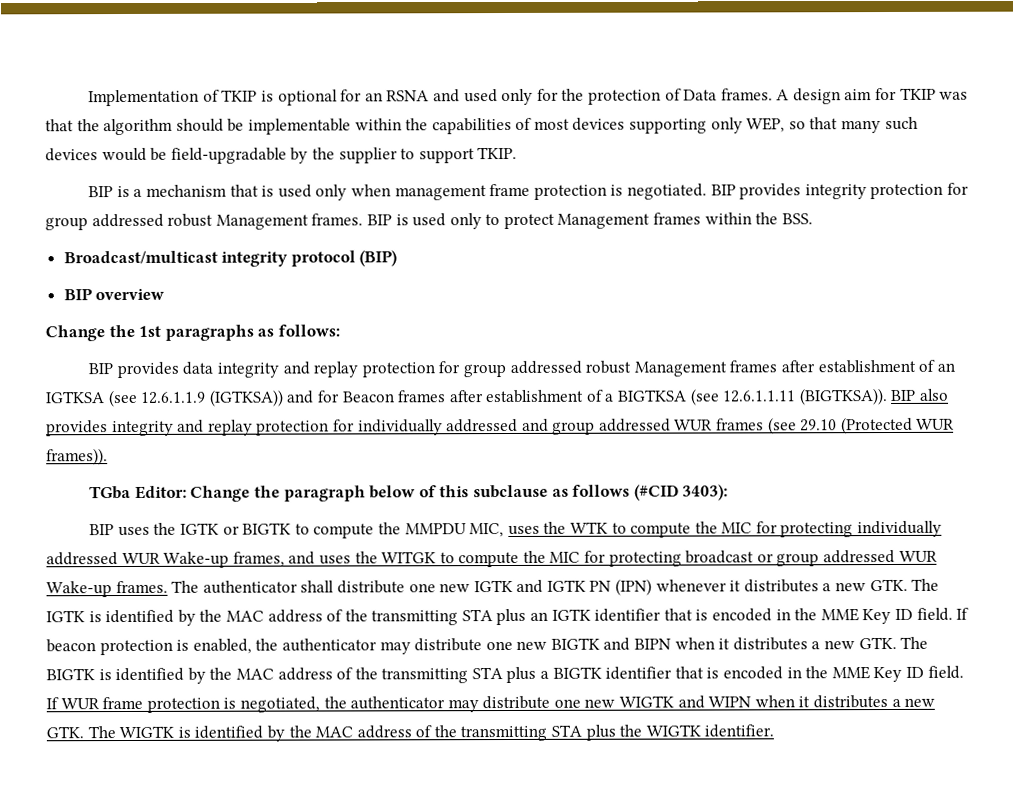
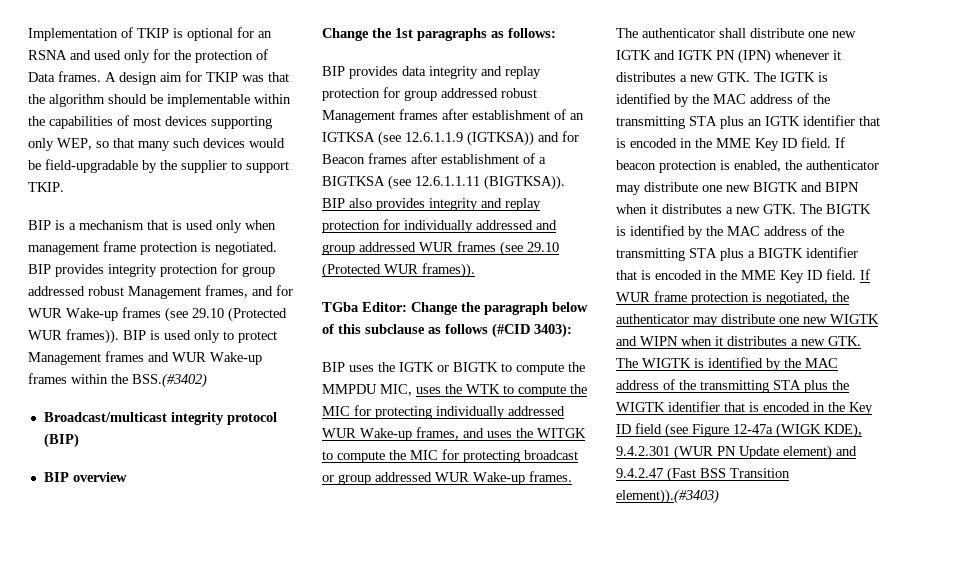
- BIP provides integrity protection for group addressed robust Management frames.
+ BIP provides integrity protection for group addressed robust Management frames, and for WUR Wake-up frames (see 29.10 (Protected WUR frames)).
- BIP is used only to protect Management frames within the BSS.
+ BIP is used only to protect Management frames and WUR Wake-up frames within the BSS.(#3402)
- If WUR frame protection is negotiated, the authenticator may distribute one new WIGTK and WIPN when it distributes a new GTK. The WIGTK is identified by the MAC address of the transmitting STA plus the WIGTK identifier.
+ If WUR frame protection is negotiated, the authenticator may distribute one new WIGTK and WIPN when it distributes a new GTK. The WIGTK is identified by the MAC address of the transmitting STA plus the WIGTK identifier that is encoded in the Key ID field (see Figure 12-47a (WIGK KDE), 9.4.2.301 (WUR PN Update element) and 9.4.2.47 (Fast BSS Transition element)).(#3403)

